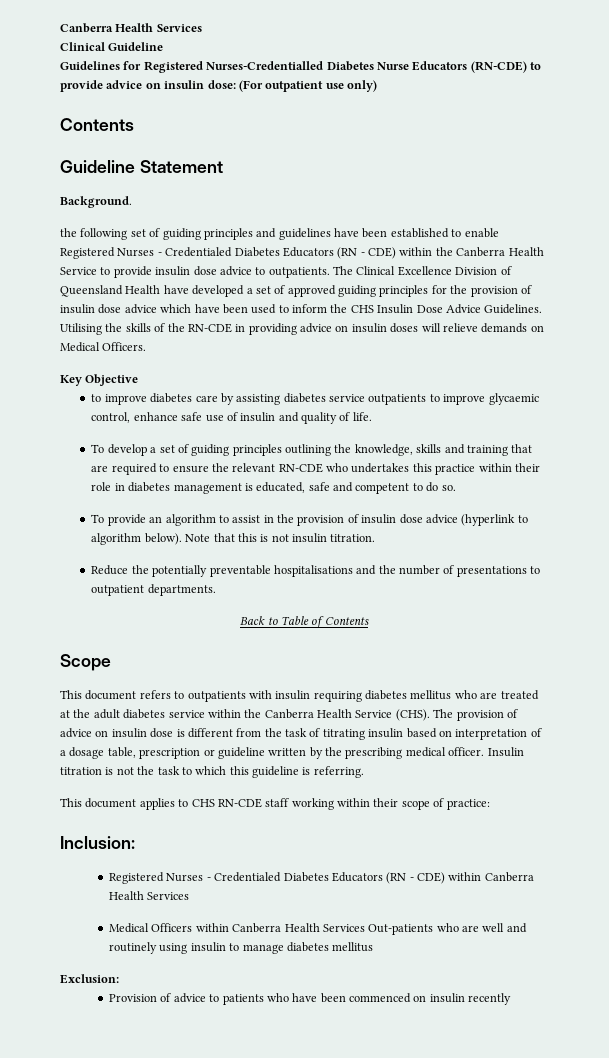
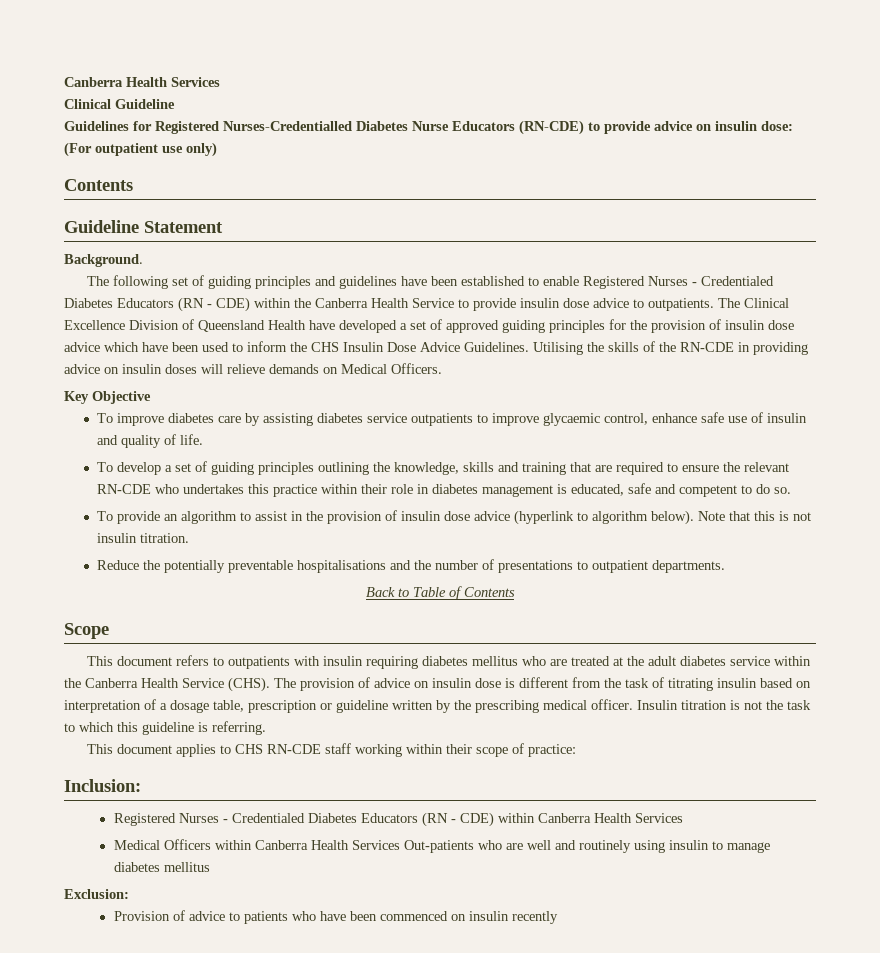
- the following set of guiding principles and guidelines have been established to enable Registered Nurses - Credentialed Diabetes Educators (RN - CDE) within the Canberra Health Service to provide insulin dose advice to outpatients.
+ The following set of guiding principles and guidelines have been established to enable Registered Nurses - Credentialed Diabetes Educators (RN - CDE) within the Canberra Health Service to provide insulin dose advice to outpatients.
- to improve diabetes care by assisting diabetes service outpatients to improve glycaemic control, enhance safe use of insulin and quality of life.
+ To improve diabetes care by assisting diabetes service outpatients to improve glycaemic control, enhance safe use of insulin and quality of life.

